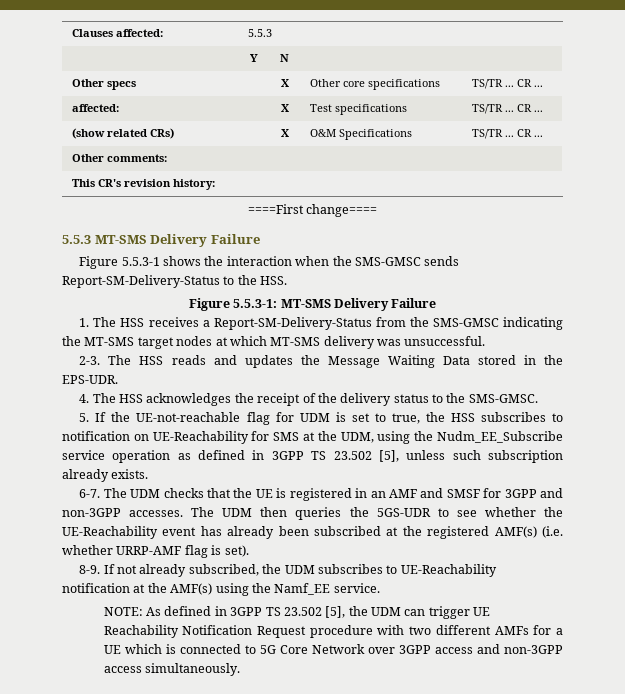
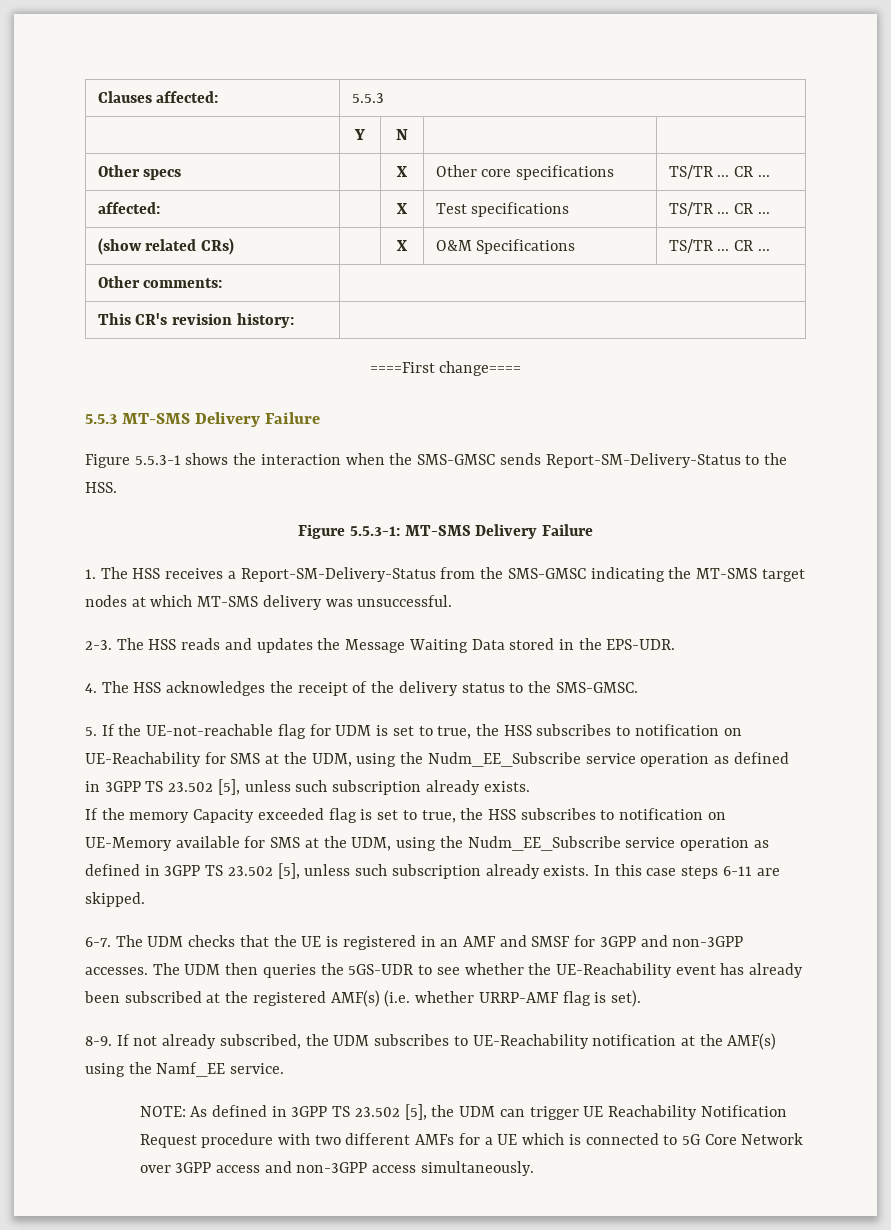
+ If the memory Capacity exceeded flag is set to true, the HSS subscribes to notification on UE-Memory available for SMS at the UDM, using the Nudm_EE_Subscribe service operation as defined in 3GPP TS 23.502 [5], unless such subscription already exists. In this case steps 6-11 are skipped.

